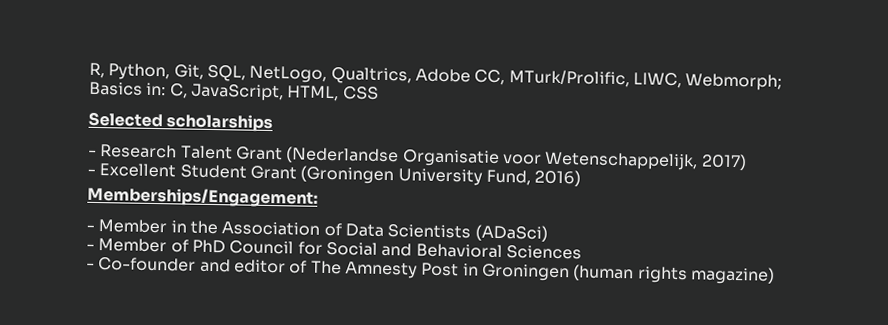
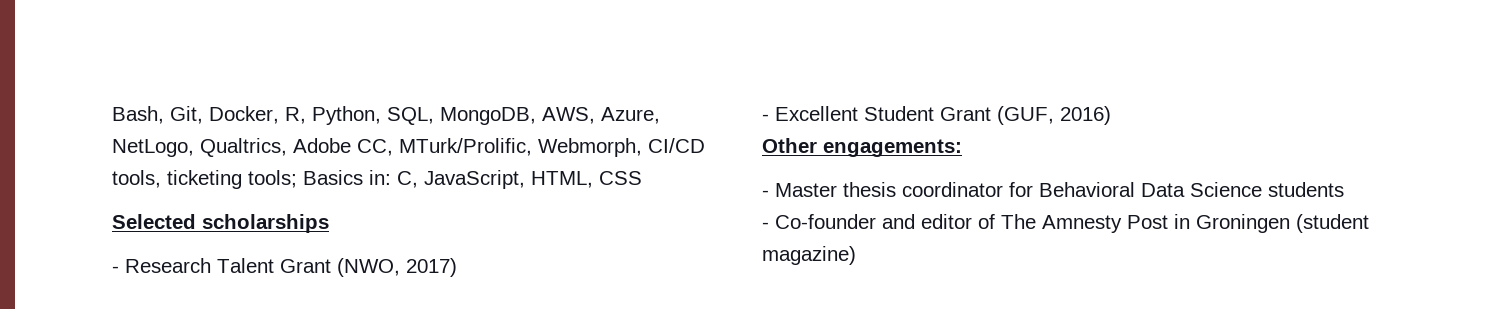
- R, Python, Git, SQL, NetLogo, Qualtrics, Adobe CC, MTurk/Prolific, LIWC, Webmorph; Basics in: C, JavaScript, HTML, CSS
+ Bash, Git, Docker, R, Python, SQL, MongoDB, AWS, Azure, NetLogo, Qualtrics, Adobe CC, MTurk/Prolific, Webmorph, CI/CD tools, ticketing tools; Basics in: C, JavaScript, HTML, CSS
- - Research Talent Grant (Nederlandse Organisatie voor Wetenschappelijk, 2017)
+ - Research Talent Grant (NWO, 2017)
- - Excellent Student Grant (Groningen University Fund, 2016)
+ - Excellent Student Grant (GUF, 2016)
- Memberships/Engagement:
- - Member in the Association of Data Scientists (ADaSci)
- - Member of PhD Council for Social and Behavioral Sciences
+ Other engagements:
+ - Master thesis coordinator for Behavioral Data Science students
- - Co-founder and editor of The Amnesty Post in Groningen (human rights magazine)
+ - Co-founder and editor of The Amnesty Post in Groningen (student magazine)

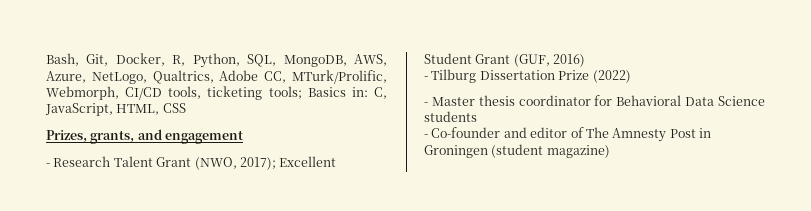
- Selected scholarships
+ Prizes, grants, and engagement
- - Research Talent Grant (NWO, 2017)
- - Excellent Student Grant (GUF, 2016)
+ - Research Talent Grant (NWO, 2017); Excellent Student Grant (GUF, 2016)
- Other engagements:
+ - Tilburg Dissertation Prize (2022)

